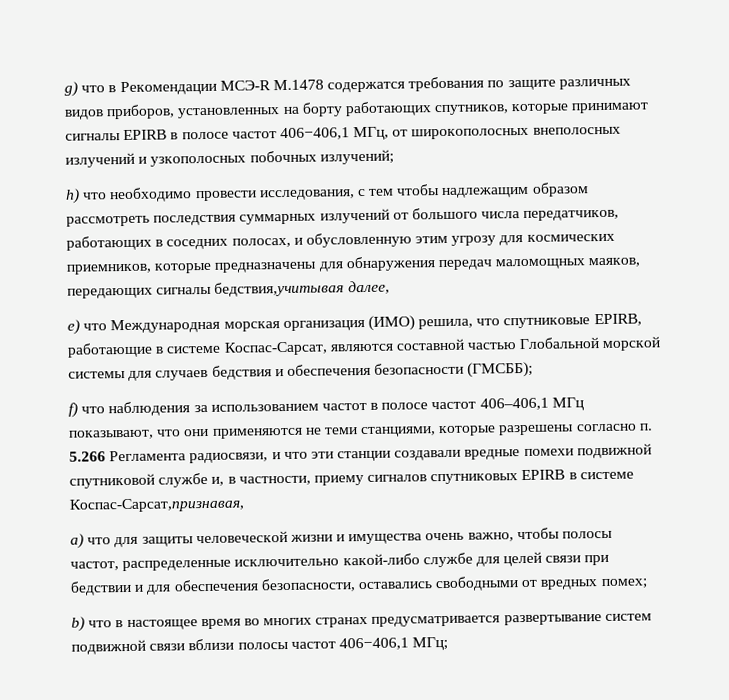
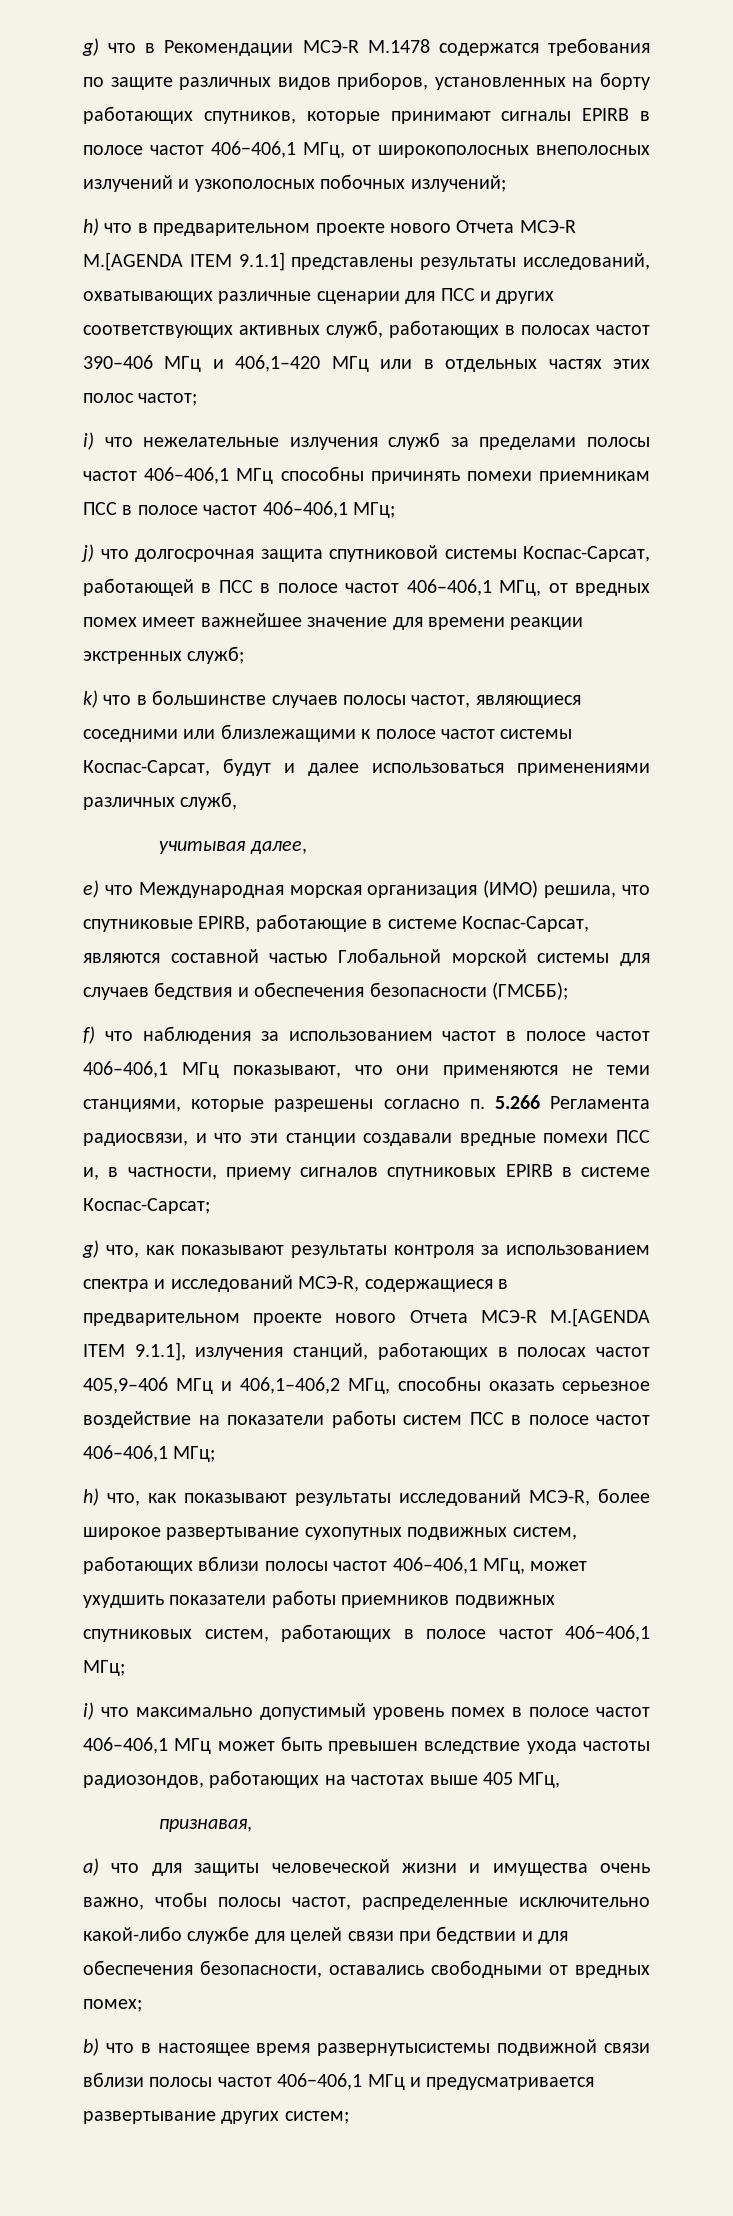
- h) что необходимо провести исследования, с тем чтобы надлежащим образом рассмотреть последствия суммарных излучений от большого числа передатчиков, работающих в соседних полосах, и обусловленную этим угрозу для космических приемников, которые предназначены для обнаружения передач маломощных маяков, передающих сигналы бедствия,учитывая далее,
+ h) что в предварительном проекте нового Отчета МСЭ-R M.[AGENDA ITEM 9.1.1] представлены результаты исследований, охватывающих различные сценарии для ПСС и других соответствующих активных служб, работающих в полосах частот 390–406 МГц и 406,1–420 МГц или в отдельных частях этих полос частот;
+ i) что нежелательные излучения служб за пределами полосы частот 406–406,1 МГц способны причинять помехи приемникам ПСС в полосе частот 406–406,1 МГц;
+ j) что долгосрочная защита спутниковой системы Коспас-Сарсат, работающей в ПСС в полосе частот 406–406,1 МГц, от вредных помех имеет важнейшее значение для времени реакции экстренных служб;
+ k) что в большинстве случаев полосы частот, являющиеся соседними или близлежащими к полосе частот системы Коспас-Сарсат, будут и далее использоваться применениями различных служб,
+ учитывая далее,
- f) что наблюдения за использованием частот в полосе частот 406–406,1 МГц показывают, что они применяются не теми станциями, которые разрешены согласно п. 5.266 Регламента радиосвязи, и что эти станции создавали вредные помехи подвижной спутниковой службе и, в частности, приему сигналов спутниковых EPIRB в системе Коспас-Сарсат,признавая,
+ f) что наблюдения за использованием частот в полосе частот 406–406,1 МГц показывают, что они применяются не теми станциями, которые разрешены согласно п. 5.266 Регламента радиосвязи, и что эти станции создавали вредные помехи ПСС и, в частности, приему сигналов спутниковых EPIRB в системе Коспас-Сарсат;
+ g) что, как показывают результаты контроля за использованием спектра и исследований МСЭ-R, содержащиеся в предварительном проекте нового Отчета МСЭ-R М.[AGENDA ITEM 9.1.1], излучения станций, работающих в полосах частот 405,9–406 МГц и 406,1–406,2 МГц, способны оказать серьезное воздействие на показатели работы систем ПСС в полосе частот 406–406,1 МГц;
+ h) что, как показывают результаты исследований МСЭ-R, более широкое развертывание сухопутных подвижных систем, работающих вблизи полосы частот 406–406,1 МГц, может ухудшить показатели работы приемников подвижных спутниковых систем, работающих в полосе частот 406−406,1 МГц;
+ i) что максимально допустимый уровень помех в полосе частот 406–406,1 МГц может быть превышен вследствие ухода частоты радиозондов, работающих на частотах выше 405 МГц,
+ признавая,
- b) что в настоящее время во многих странах предусматривается развертывание систем подвижной связи вблизи полосы частот 406−406,1 МГц;
+ b) что в настоящее время развернутысистемы подвижной связи вблизи полосы частот 406−406,1 МГц и предусматривается развертывание других систем;

